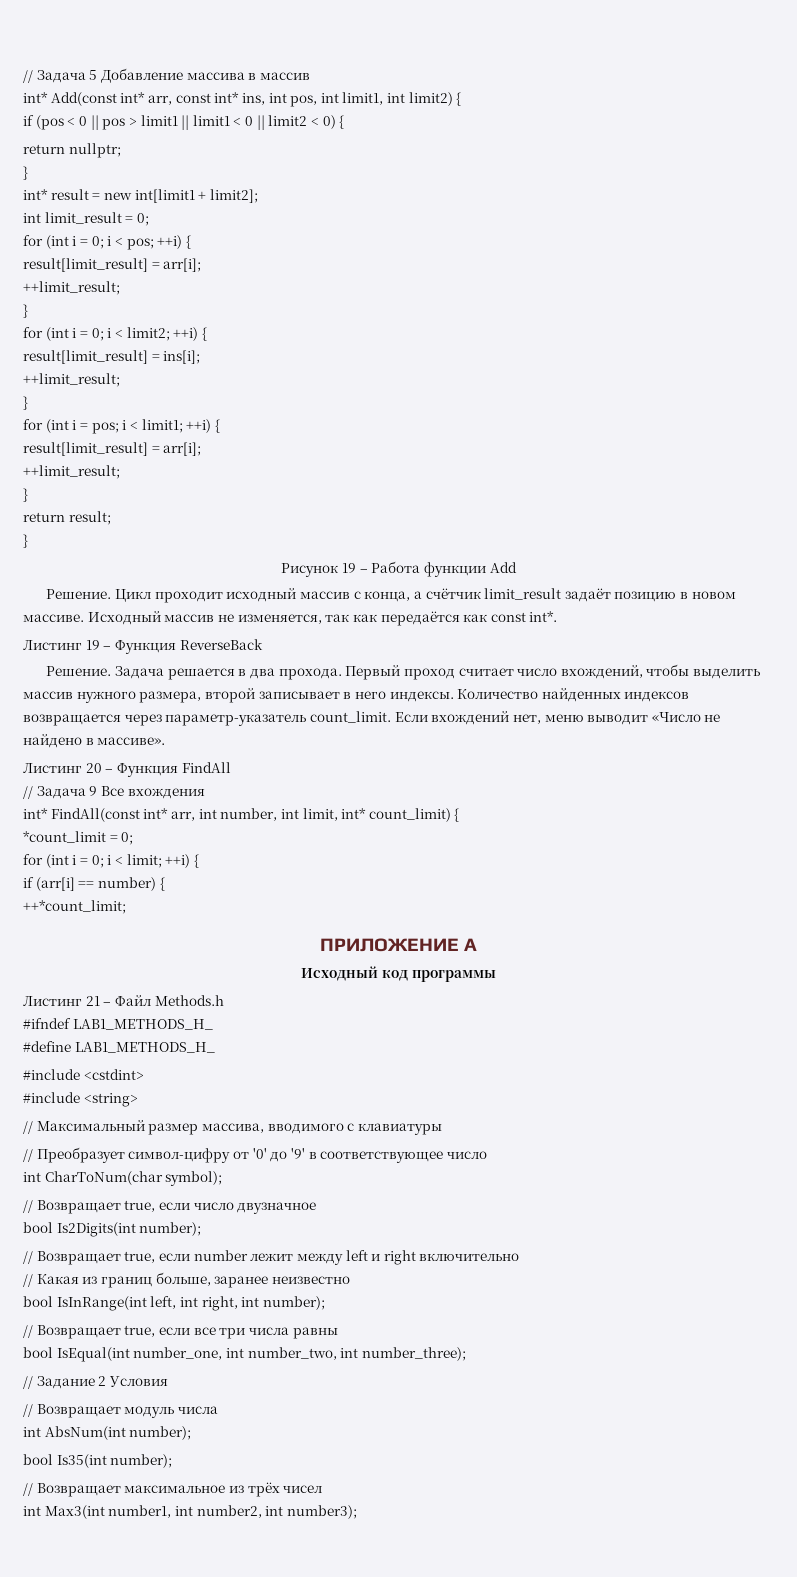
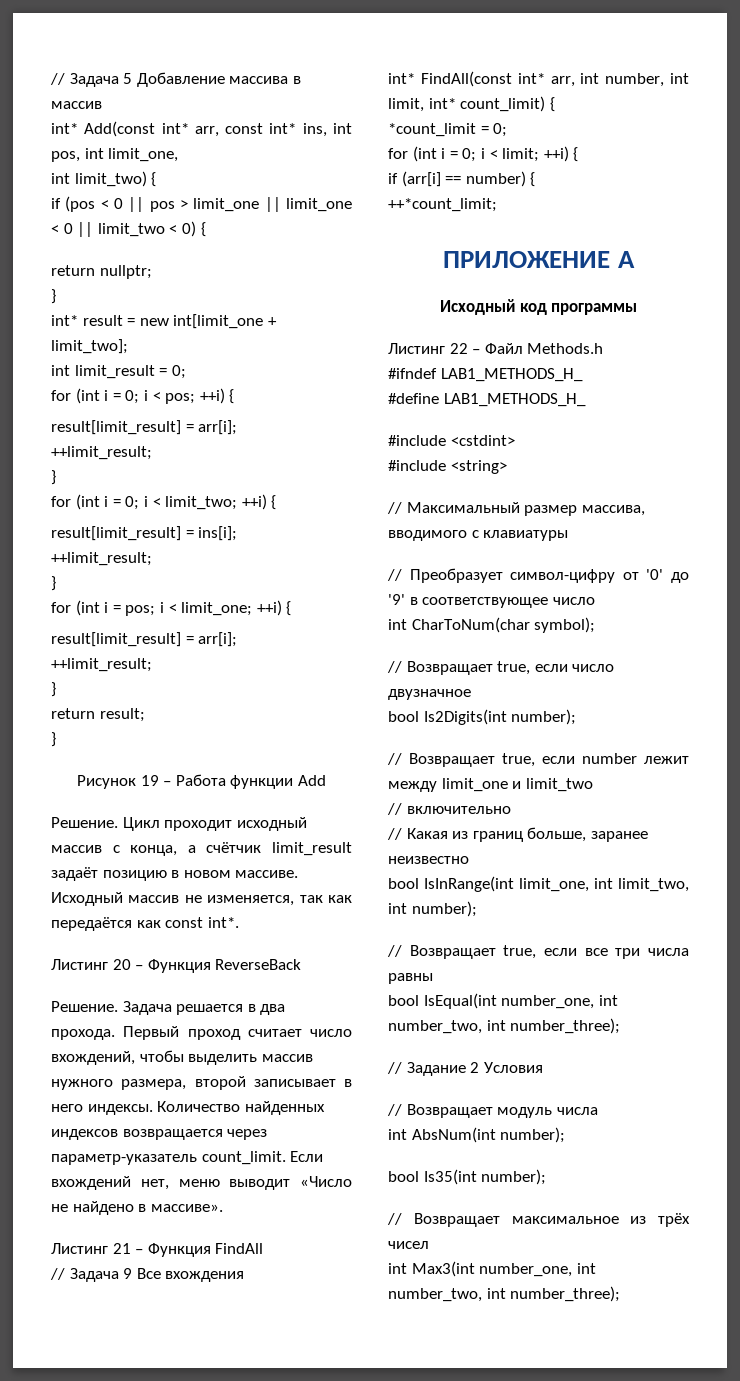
- int* Add(const int* arr, const int* ins, int pos, int limit1, int limit2) {
+ int* Add(const int* arr, const int* ins, int pos, int limit_one,
+ int limit_two) {
- if (pos < 0 || pos > limit1 || limit1 < 0 || limit2 < 0) {
+ if (pos < 0 || pos > limit_one || limit_one < 0 || limit_two < 0) {
- int* result = new int[limit1 + limit2];
+ int* result = new int[limit_one + limit_two];
- for (int i = 0; i < limit2; ++i) {
+ for (int i = 0; i < limit_two; ++i) {
- for (int i = pos; i < limit1; ++i) {
+ for (int i = pos; i < limit_one; ++i) {
- Листинг 19 – Функция ReverseBack
+ Листинг 20 – Функция ReverseBack
- Листинг 20 – Функция FindAll
+ Листинг 21 – Функция FindAll
- Листинг 21 – Файл Methods.h
+ Листинг 22 – Файл Methods.h
- // Возвращает true, если number лежит между left и right включительно
+ // Возвращает true, если number лежит между limit_one и limit_two
+ // включительно
- bool IsInRange(int left, int right, int number);
+ bool IsInRange(int limit_one, int limit_two, int number);
- int Max3(int number1, int number2, int number3);
+ int Max3(int number_one, int number_two, int number_three);

